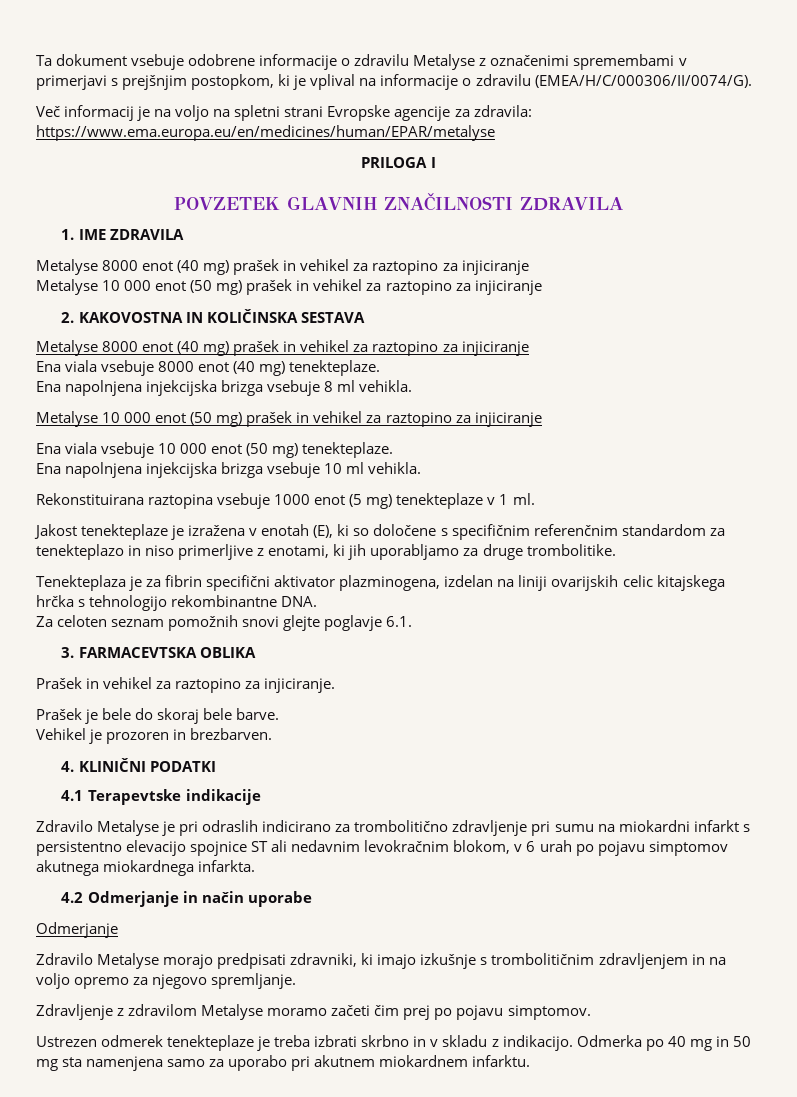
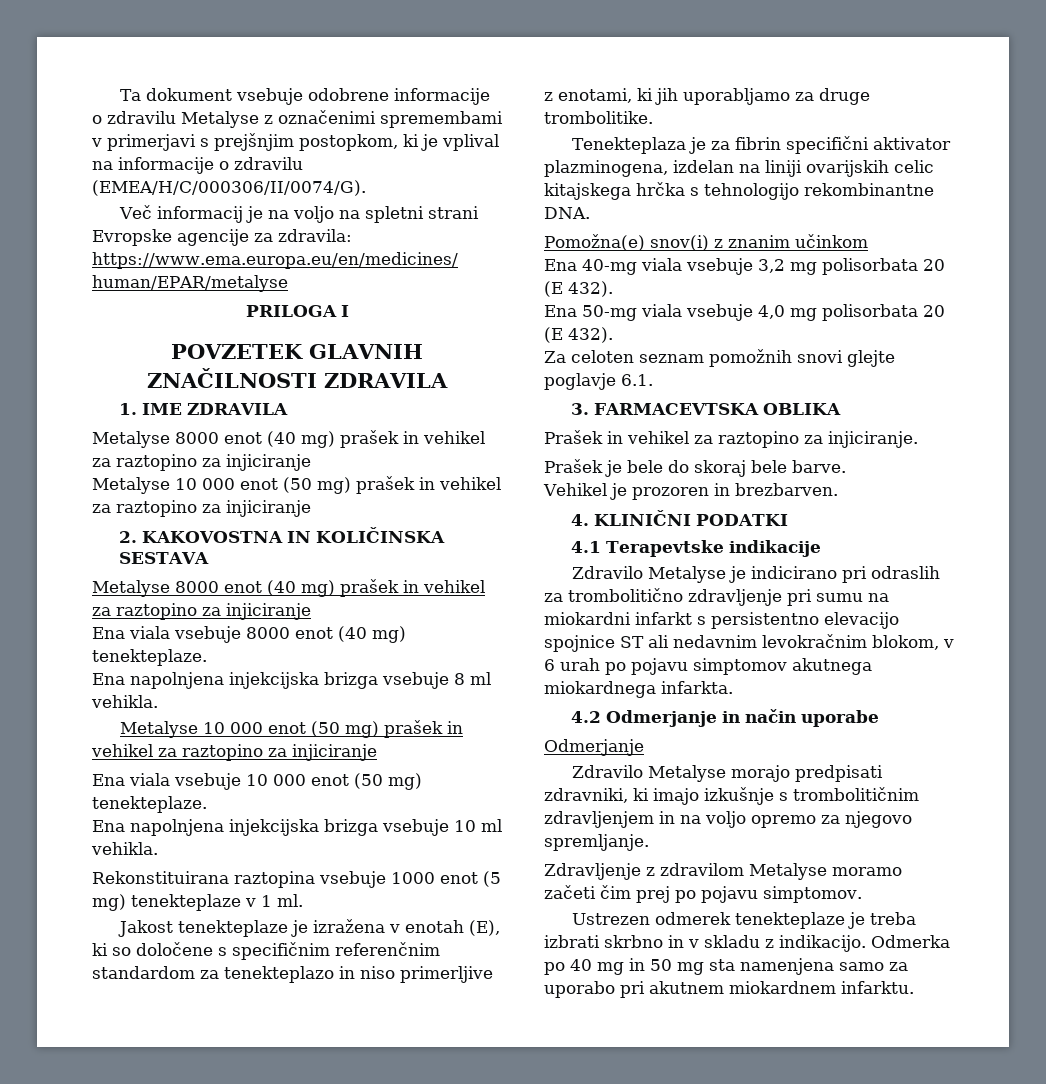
+ Pomožna(e) snov(i) z znanim učinkom
+ Ena 40-mg viala vsebuje 3,2 mg polisorbata 20 (E 432).
+ Ena 50-mg viala vsebuje 4,0 mg polisorbata 20 (E 432).
- Zdravilo Metalyse je pri odraslih indicirano za trombolitično zdravljenje pri sumu na miokardni infarkt s persistentno elevacijo spojnice ST ali nedavnim levokračnim blokom, v 6 urah po pojavu simptomov akutnega miokardnega infarkta.
+ Zdravilo Metalyse je indicirano pri odraslih za trombolitično zdravljenje pri sumu na miokardni infarkt s persistentno elevacijo spojnice ST ali nedavnim levokračnim blokom, v 6 urah po pojavu simptomov akutnega miokardnega infarkta.

